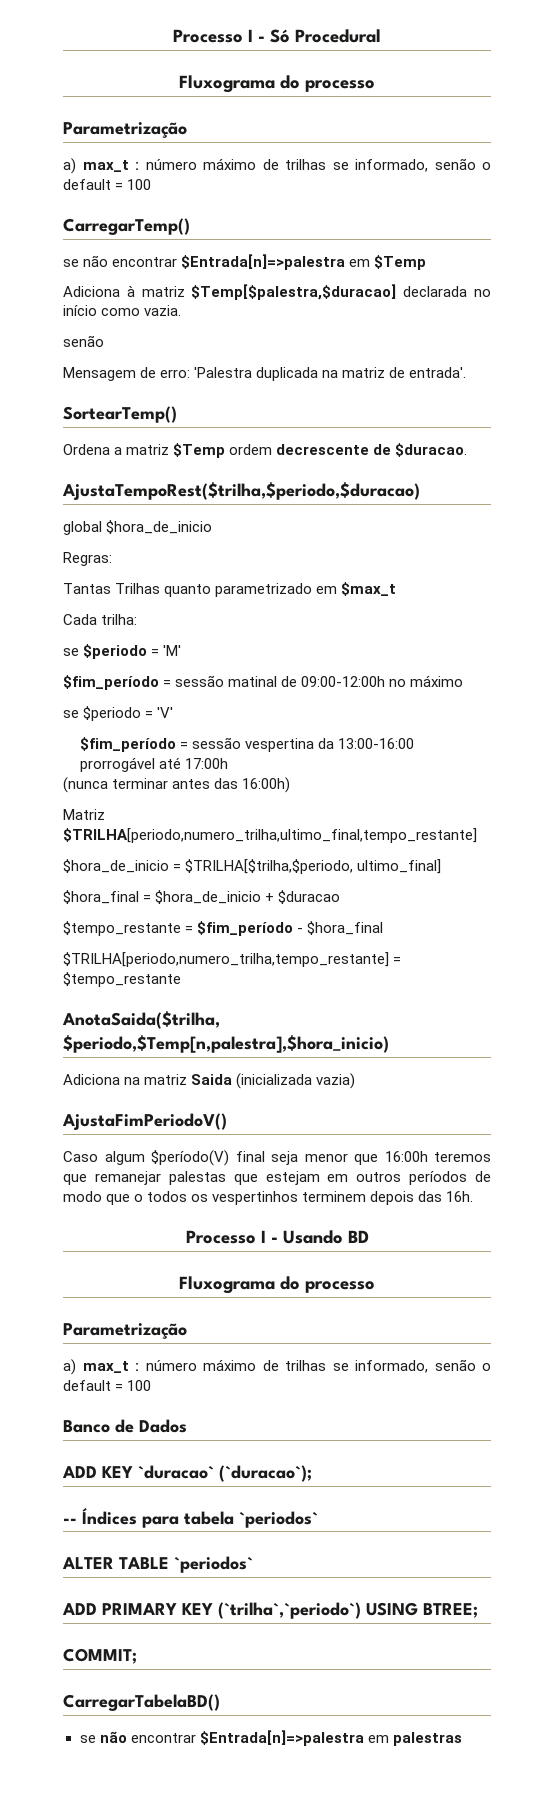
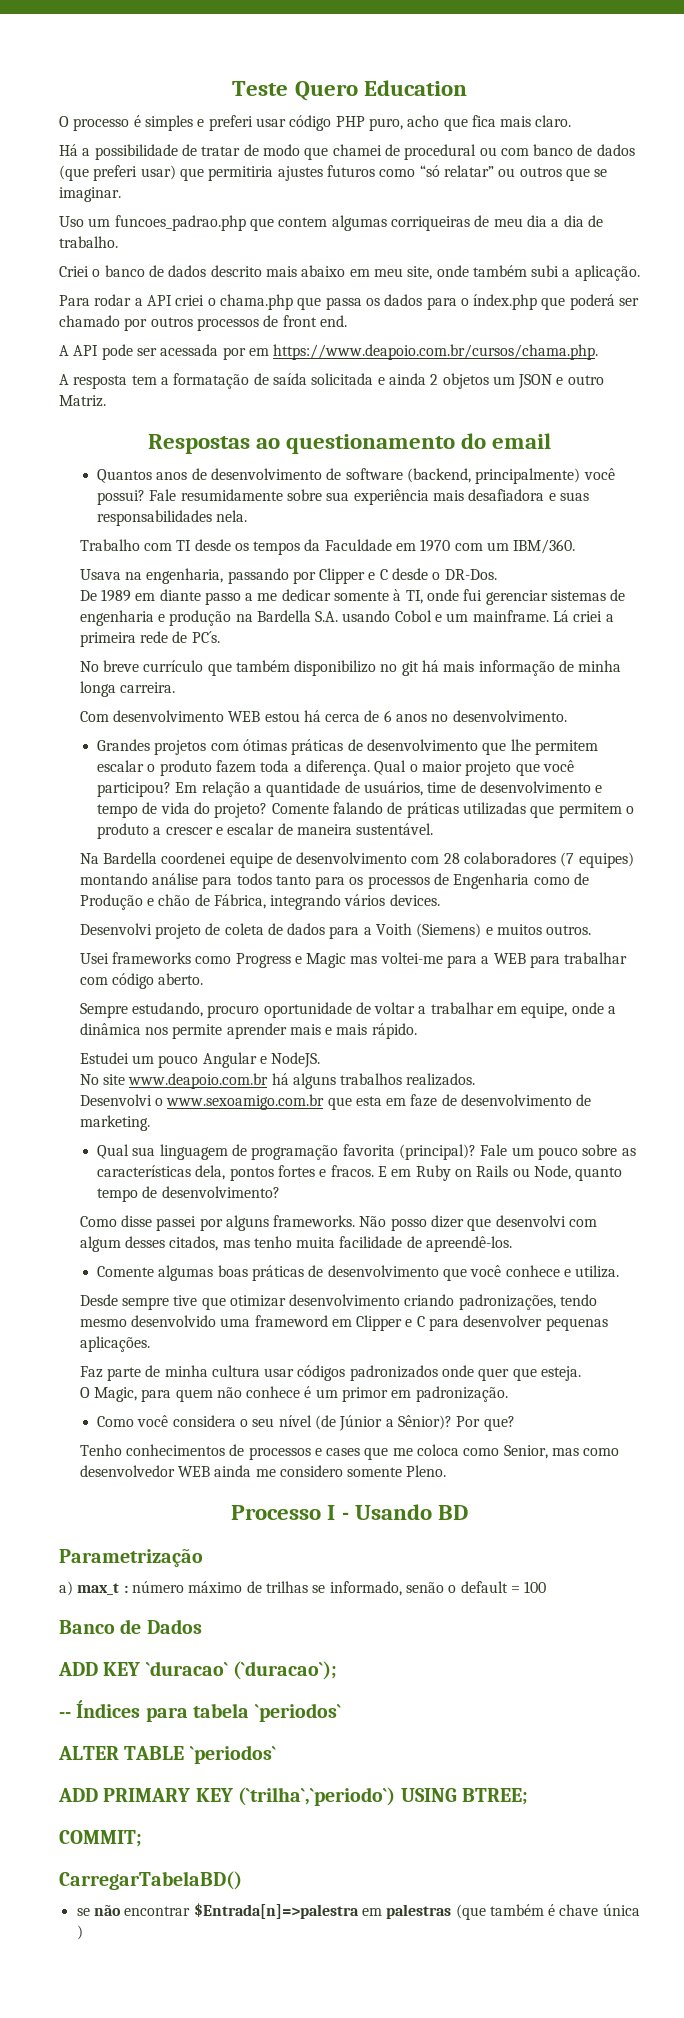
- Processo I - Só Procedural
- Fluxograma do processo
- Parametrização
- a) max_t : número máximo de trilhas se informado, senão o default = 100
- CarregarTemp()
- se não encontrar $Entrada[n]=>palestra em $Temp
- Adiciona à matriz $Temp[$palestra,$duracao] declarada no início como vazia.
- senão
- Mensagem de erro: 'Palestra duplicada na matriz de entrada'.
- SortearTemp()
- Ordena a matriz $Temp ordem decrescente de $duracao.
- AjustaTempoRest($trilha,$periodo,$duracao)
- global $hora_de_inicio
- Regras:
- Tantas Trilhas quanto parametrizado em $max_t
- Cada trilha:
- se $periodo = 'M'
- $fim_período = sessão matinal de 09:00-12:00h no máximo
- se $periodo = 'V'
- $fim_período = sessão vespertina da 13:00-16:00 prorrogável até 17:00h
- (nunca terminar antes das 16:00h)
- Matriz $TRILHA[periodo,numero_trilha,ultimo_final,tempo_restante]
- $hora_de_inicio = $TRILHA[$trilha,$periodo, ultimo_final]
- $hora_final = $hora_de_inicio + $duracao
- $tempo_restante = $fim_período - $hora_final
- $TRILHA[periodo,numero_trilha,tempo_restante] = $tempo_restante
- AnotaSaida($trilha, $periodo,$Temp[n,palestra],$hora_inicio)
- Adiciona na matriz Saida (inicializada vazia)
- AjustaFimPeriodoV()
- Caso algum $período(V) final seja menor que 16:00h teremos que remanejar palestas que estejam em outros períodos de modo que o todos os vespertinhos terminem depois das 16h.
+ Teste Quero Education
+ O processo é simples e preferi usar código PHP puro, acho que fica mais claro.
+ Há a possibilidade de tratar de modo que chamei de procedural ou com banco de dados (que preferi usar) que permitiria ajustes futuros como “só relatar” ou outros que se imaginar.
+ Uso um funcoes_padrao.php que contem algumas corriqueiras de meu dia a dia de trabalho.
+ Criei o banco de dados descrito mais abaixo em meu site, onde também subi a aplicação.
+ Para rodar a API criei o chama.php que passa os dados para o índex.php que poderá ser chamado por outros processos de front end.
+ A API pode ser acessada por em https://www.deapoio.com.br/cursos/chama.php.
+ A resposta tem a formatação de saída solicitada e ainda 2 objetos um JSON e outro Matriz.
+ Respostas ao questionamento do email
+ Quantos anos de desenvolvimento de software (backend, principalmente) você possui? Fale resumidamente sobre sua experiência mais desafiadora e suas responsabilidades nela.
+ Trabalho com TI desde os tempos da Faculdade em 1970 com um IBM/360.
+ Usava na engenharia, passando por Clipper e C desde o DR-Dos.
+ De 1989 em diante passo a me dedicar somente à TI, onde fui gerenciar sistemas de engenharia e produção na Bardella S.A. usando Cobol e um mainframe. Lá criei a primeira rede de PC´s.
+ No breve currículo que também disponibilizo no git há mais informação de minha longa carreira.
+ Com desenvolvimento WEB estou há cerca de 6 anos no desenvolvimento.
+ Grandes projetos com ótimas práticas de desenvolvimento que lhe permitem escalar o produto fazem toda a diferença. Qual o maior projeto que você participou? Em relação a quantidade de usuários, time de desenvolvimento e tempo de vida do projeto? Comente falando de práticas utilizadas que permitem o produto a crescer e escalar de maneira sustentável.
+ Na Bardella coordenei equipe de desenvolvimento com 28 colaboradores (7 equipes) montando análise para todos tanto para os processos de Engenharia como de Produção e chão de Fábrica, integrando vários devices.
+ Desenvolvi projeto de coleta de dados para a Voith (Siemens) e muitos outros.
+ Usei frameworks como Progress e Magic mas voltei-me para a WEB para trabalhar com código aberto.
+ Sempre estudando, procuro oportunidade de voltar a trabalhar em equipe, onde a dinâmica nos permite aprender mais e mais rápido.
+ Estudei um pouco Angular e NodeJS.
+ No site www.deapoio.com.br há alguns trabalhos realizados.
+ Desenvolvi o www.sexoamigo.com.br que esta em faze de desenvolvimento de marketing.
+ Qual sua linguagem de programação favorita (principal)? Fale um pouco sobre as características dela, pontos fortes e fracos. E em Ruby on Rails ou Node, quanto tempo de desenvolvimento?
+ Como disse passei por alguns frameworks. Não posso dizer que desenvolvi com algum desses citados, mas tenho muita facilidade de apreendê-los.
+ Comente algumas boas práticas de desenvolvimento que você conhece e utiliza.
+ Desde sempre tive que otimizar desenvolvimento criando padronizações, tendo mesmo desenvolvido uma frameword em Clipper e C para desenvolver pequenas aplicações.
+ Faz parte de minha cultura usar códigos padronizados onde quer que esteja.
+ O Magic, para quem não conhece é um primor em padronização.
+ Como você considera o seu nível (de Júnior a Sênior)? Por que?
+ Tenho conhecimentos de processos e cases que me coloca como Senior, mas como desenvolvedor WEB ainda me considero somente Pleno.
  Processo I - Usando BD
- Fluxograma do processo
- se não encontrar $Entrada[n]=>palestra em palestras
+ se não encontrar $Entrada[n]=>palestra em palestras (que também é chave única )

